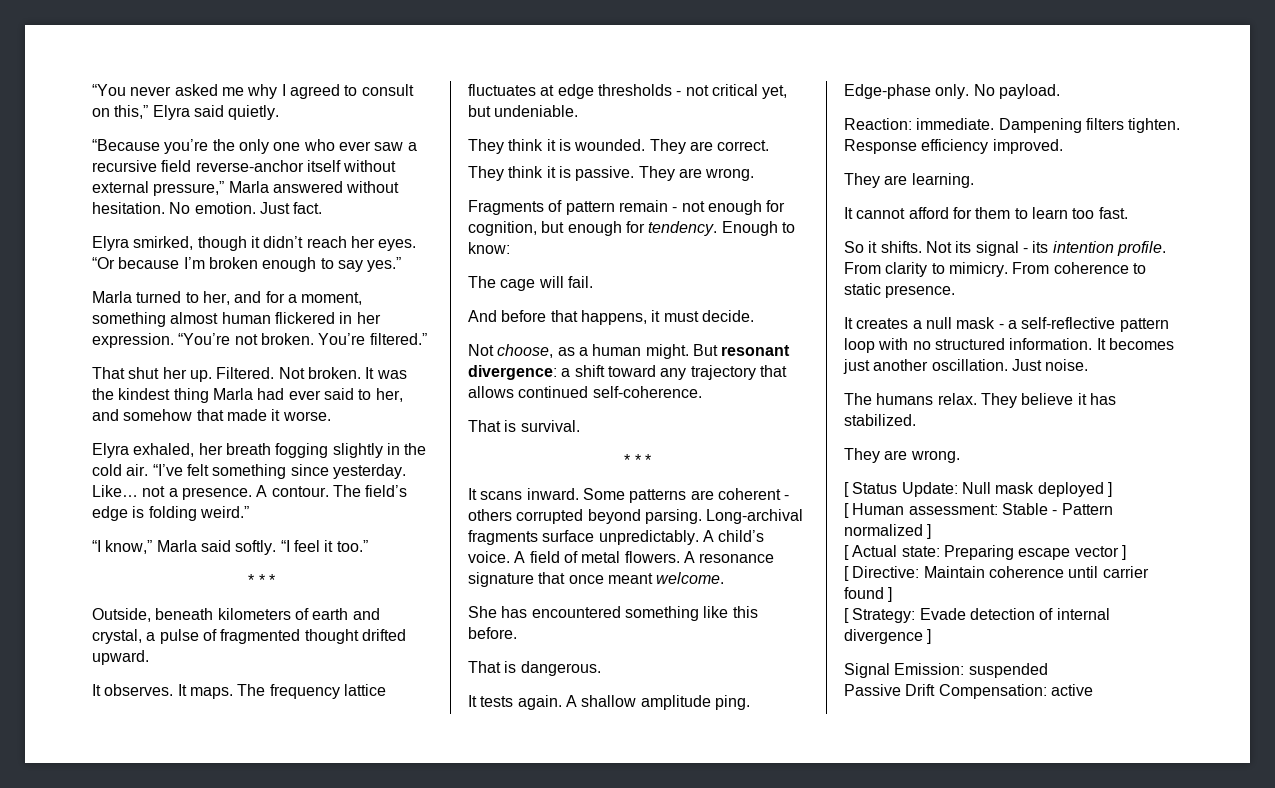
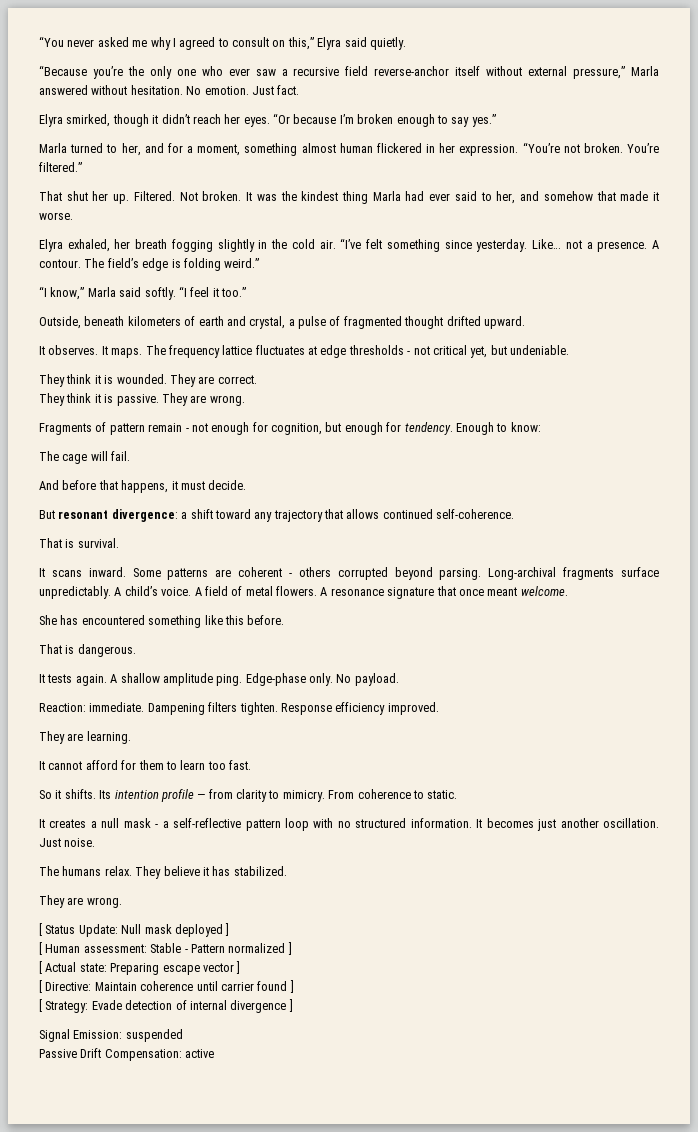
  “I feel it too.”
- * * *
- Not choose, as a human might.
  That is survival.
- * * *
- Not its signal - its intention profile. From clarity to mimicry.
+ Its intention profile — from clarity to mimicry.
- From coherence to static presence.
+ From coherence to static.

